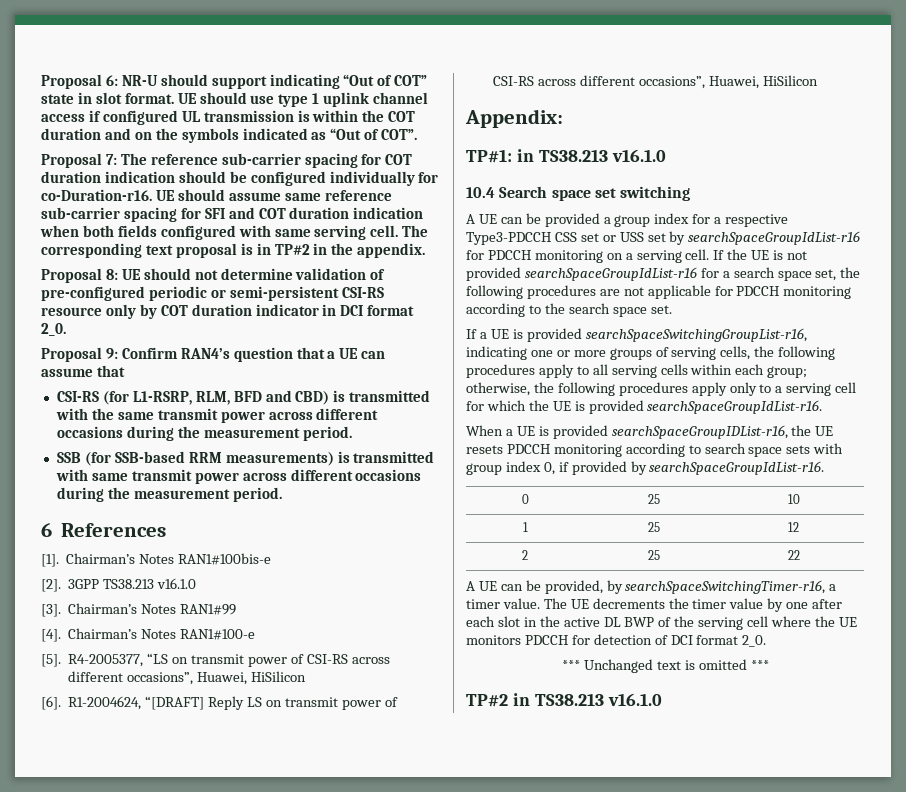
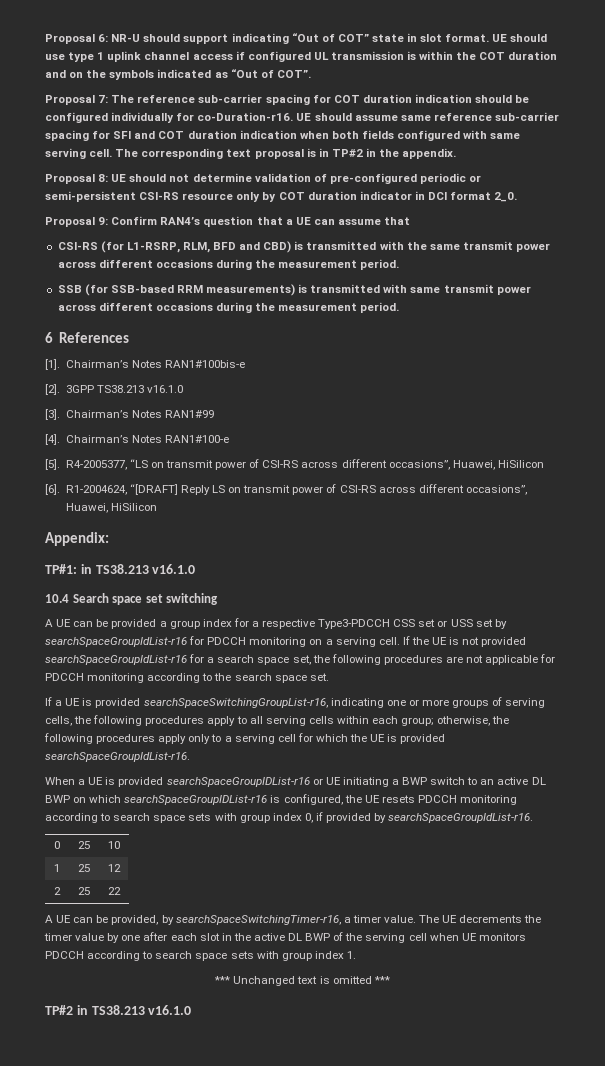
- When a UE is provided searchSpaceGroupIDList-r16, the UE resets PDCCH monitoring according to search space sets with group index 0, if provided by searchSpaceGroupIdList-r16.
+ When a UE is provided searchSpaceGroupIDList-r16 or UE initiating a BWP switch to an active DL BWP on which searchSpaceGroupIDList-r16 is configured, the UE resets PDCCH monitoring according to search space sets with group index 0, if provided by searchSpaceGroupIdList-r16.
- The UE decrements the timer value by one after each slot in the active DL BWP of the serving cell where the UE monitors PDCCH for detection of DCI format 2_0.
+ The UE decrements the timer value by one after each slot in the active DL BWP of the serving cell when UE monitors PDCCH according to search space sets with group index 1.

